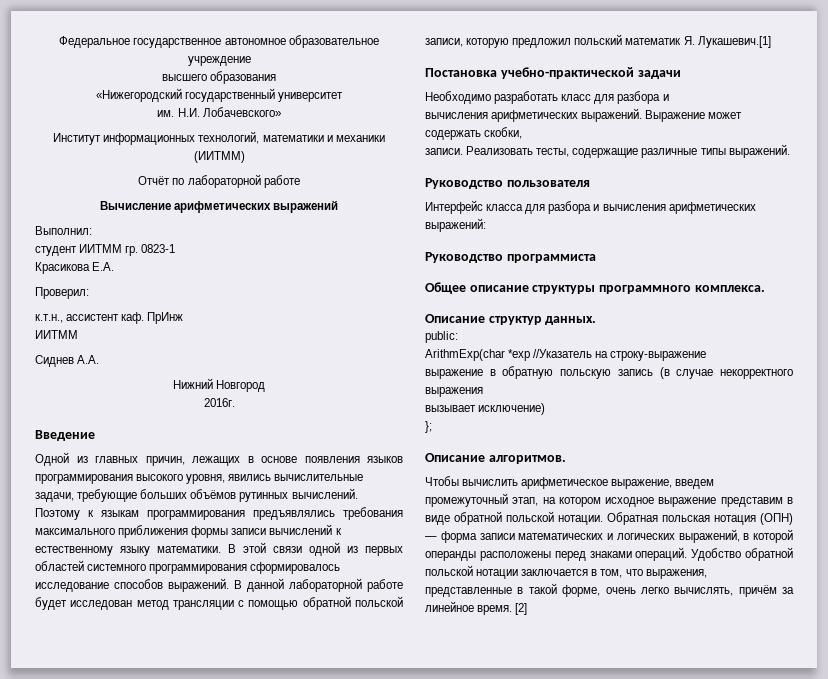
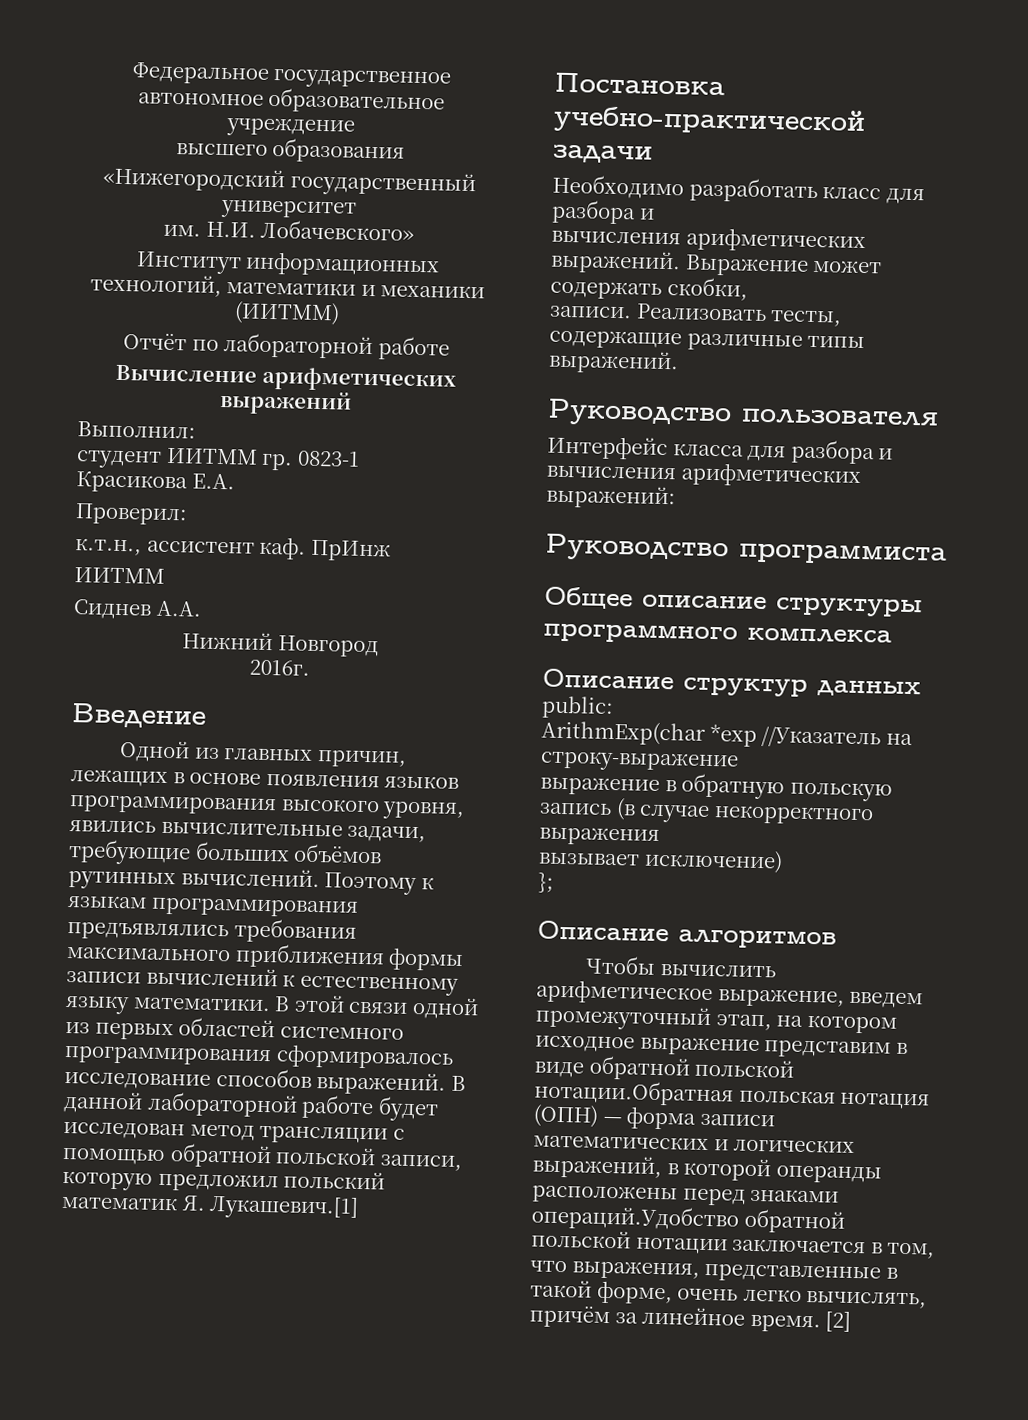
- Общее описание структуры программного комплекса.
+ Общее описание структуры программного комплекса
- Описание структур данных.
+ Описание структур данных
- Описание алгоритмов.
+ Описание алгоритмов
- Чтобы вычислить арифметическое выражение, введем промежуточный этап, на котором исходное выражение представим в виде обратной польской нотации. Обратная польская нотация (ОПН) — форма записи математических и логических выражений, в которой операнды расположены перед знаками операций. Удобство обратной польской нотации заключается в том, что выражения, представленные в такой форме, очень легко вычислять, причём за линейное время.
+ Чтобы вычислить арифметическое выражение, введем промежуточный этап, на котором исходное выражение представим в виде обратной польской нотации.Обратная польская нотация (ОПН) — форма записи математических и логических выражений, в которой операнды расположены перед знаками операций.Удобство обратной польской нотации заключается в том, что выражения, представленные в такой форме, очень легко вычислять, причём за линейное время.

